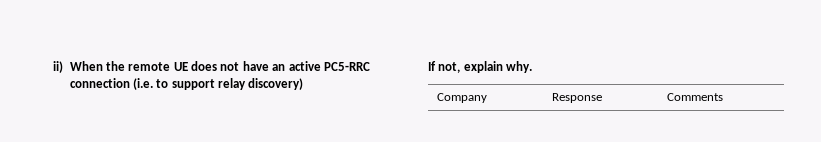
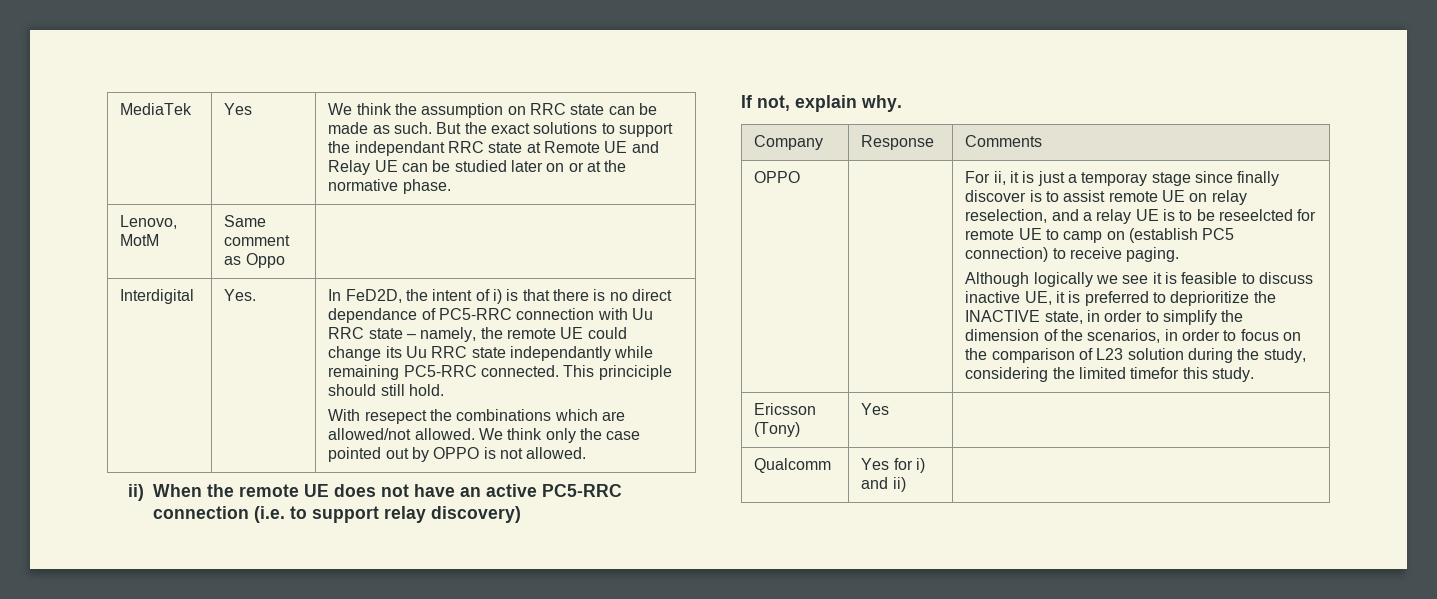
+ MediaTek | Yes | We think the assumption on RRC state can be made as such. But the exact solutions to support the independant RRC state at Remote UE and Relay UE can be studied later on or at the normative phase.
+ Lenovo, MotM | Same comment as Oppo |
+ Interdigital | Yes. | In FeD2D, the intent of i) is that there is no direct dependance of PC5-RRC connection with Uu RRC state – namely, the remote UE could change its Uu RRC state independantly while remaining PC5-RRC connected. This princiciple should still hold.
+ With resepect the combinations which are allowed/not allowed. We think only the case pointed out by OPPO is not allowed.
+ OPPO | | For ii, it is just a temporay stage since finally discover is to assist remote UE on relay reselection, and a relay UE is to be reseelcted for remote UE to camp on (establish PC5 connection) to receive paging.
+ Although logically we see it is feasible to discuss inactive UE, it is preferred to deprioritize the INACTIVE state, in order to simplify the dimension of the scenarios, in order to focus on the comparison of L23 solution during the study, considering the limited timefor this study.
+ Ericsson (Tony) | Yes |
+ Qualcomm | Yes for i) and ii) |

